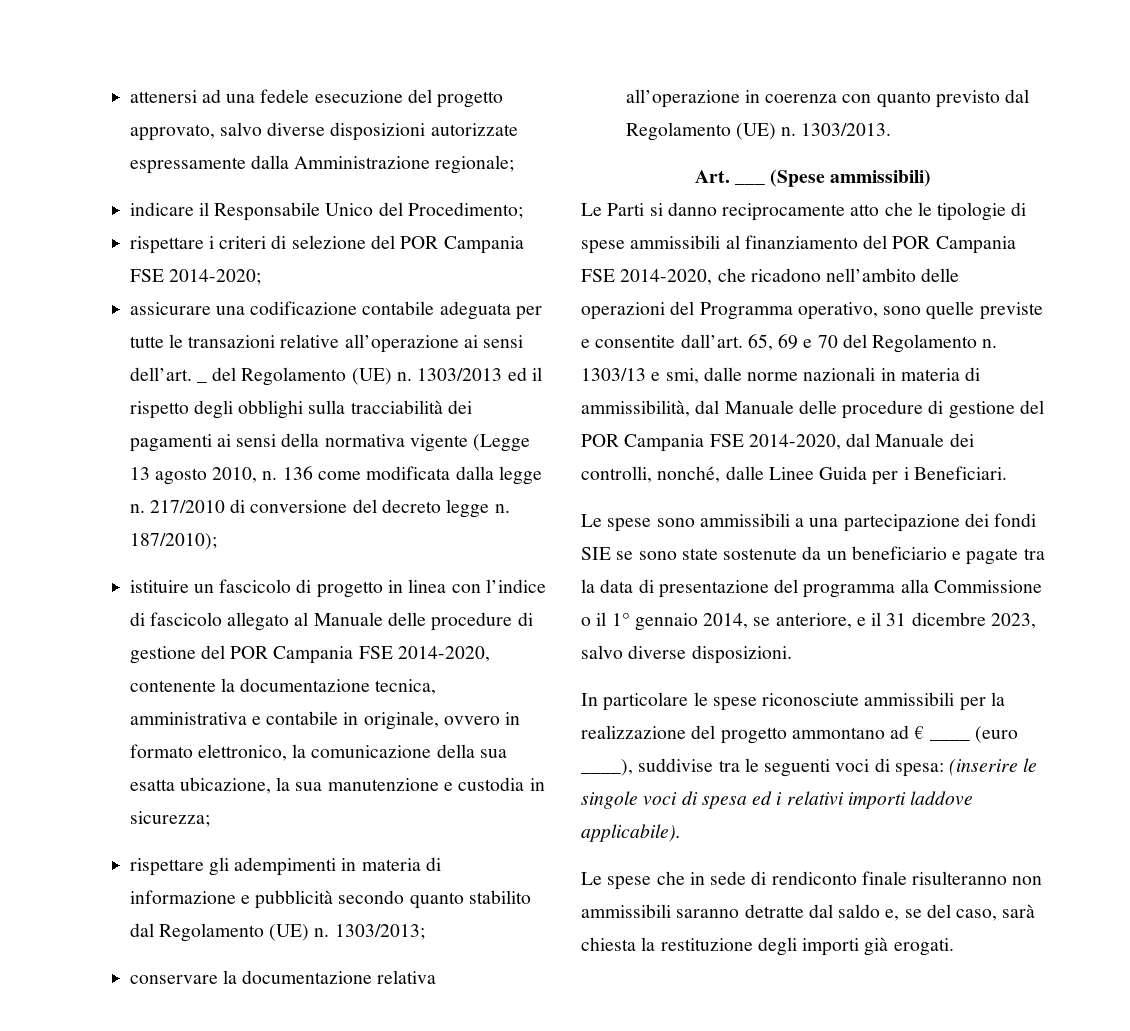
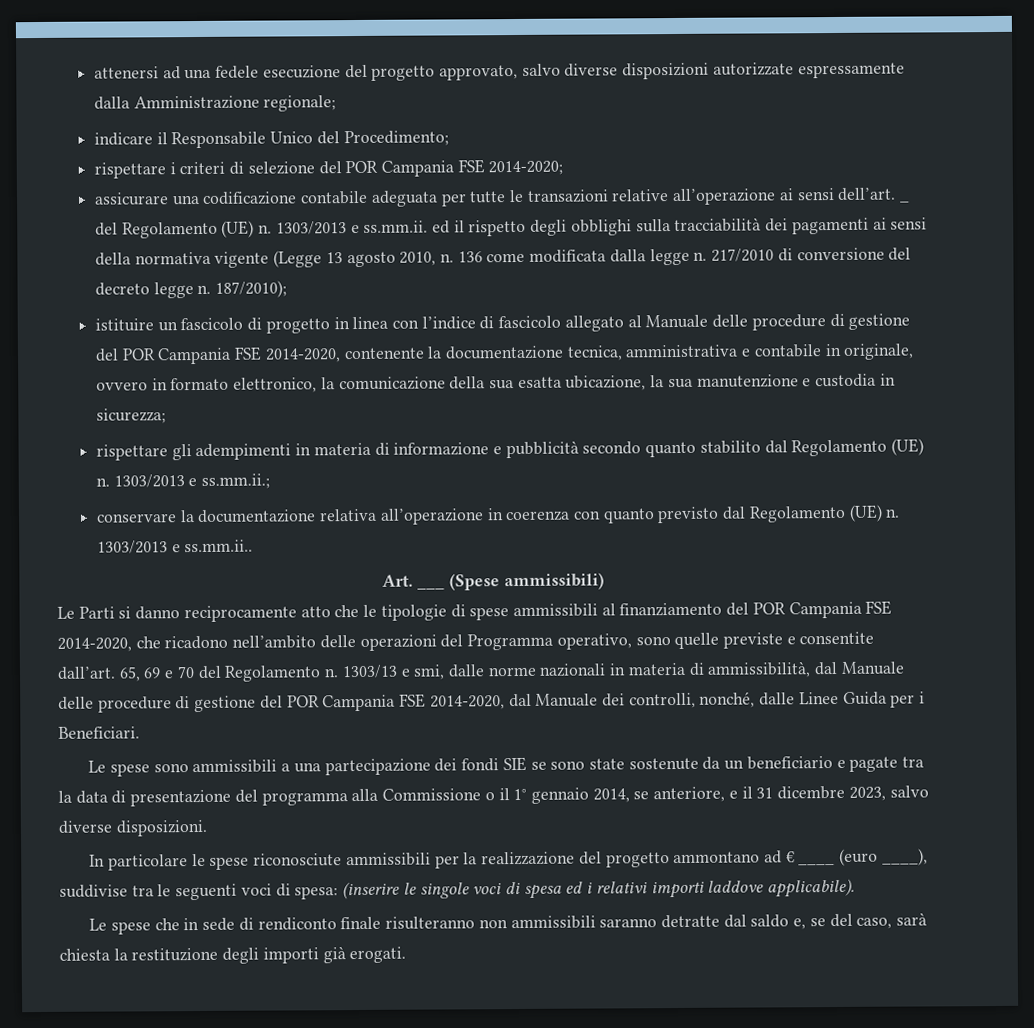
- 1303/2013 ed il rispetto degli obblighi sulla tracciabilità dei pagamenti ai sensi della normativa vigente (Legge 13 agosto 2010, n.
+ 1303/2013 e ss.mm.ii. ed il rispetto degli obblighi sulla tracciabilità dei pagamenti ai sensi della normativa vigente (Legge 13 agosto 2010, n.
- 1303/2013;
+ 1303/2013 e ss.mm.ii.;
- 1303/2013.
+ 1303/2013 e ss.mm.ii..

